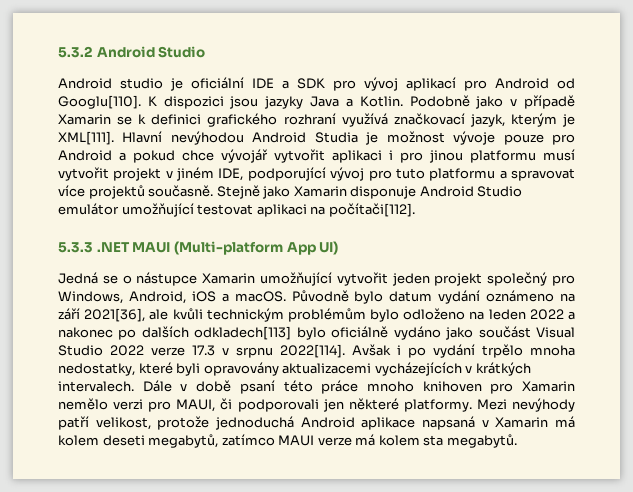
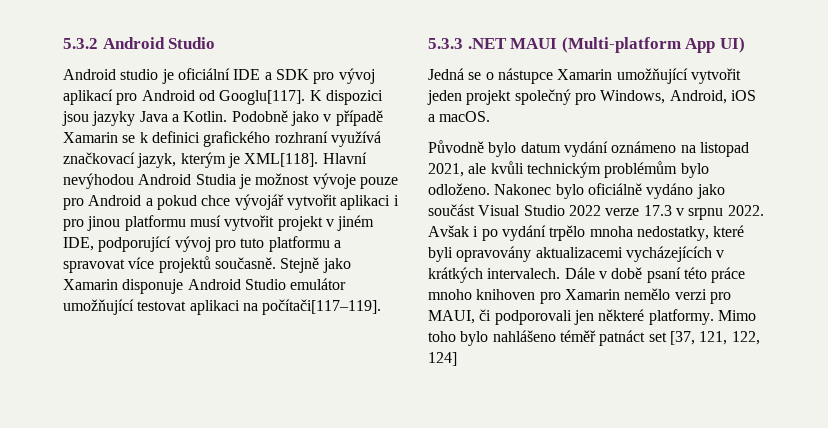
- Android studio je oficiální IDE a SDK pro vývoj aplikací pro Android od Googlu[110].
+ Android studio je oficiální IDE a SDK pro vývoj aplikací pro Android od Googlu[117].
- Podobně jako v případě Xamarin se k definici grafického rozhraní využívá značkovací jazyk, kterým je XML[111].
+ Podobně jako v případě Xamarin se k definici grafického rozhraní využívá značkovací jazyk, kterým je XML[118].
- Stejně jako Xamarin disponuje Android Studio emulátor umožňující testovat aplikaci na počítači[112].
+ Stejně jako Xamarin disponuje Android Studio emulátor umožňující testovat aplikaci na počítači[117–119].
- Jedná se o nástupce Xamarin umožňující vytvořit jeden projekt společný pro Windows, Android, iOS a macOS. Původně bylo datum vydání oznámeno na září 2021[36], ale kvůli technickým problémům bylo odloženo na leden 2022 a nakonec po dalších odkladech[113] bylo oficiálně vydáno jako součást Visual Studio 2022 verze 17.3 v srpnu 2022[114].
+ Jedná se o nástupce Xamarin umožňující vytvořit jeden projekt společný pro Windows, Android, iOS a macOS.
+ Původně bylo datum vydání oznámeno na listopad 2021, ale kvůli technickým problémům bylo odloženo. Nakonec bylo oficiálně vydáno jako součást Visual Studio 2022 verze 17.3 v srpnu 2022.
- Mezi nevýhody patří velikost, protože jednoduchá Android aplikace napsaná v Xamarin má kolem deseti megabytů, zatímco MAUI verze má kolem sta megabytů.
+ Mimo toho bylo nahlášeno téměř patnáct set [37, 121, 122, 124]

